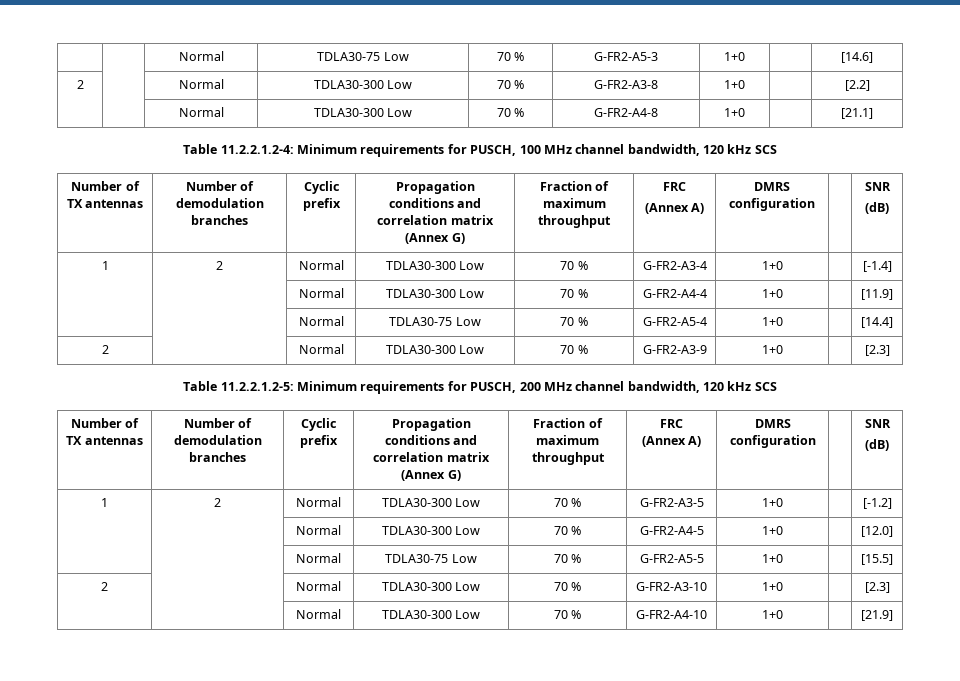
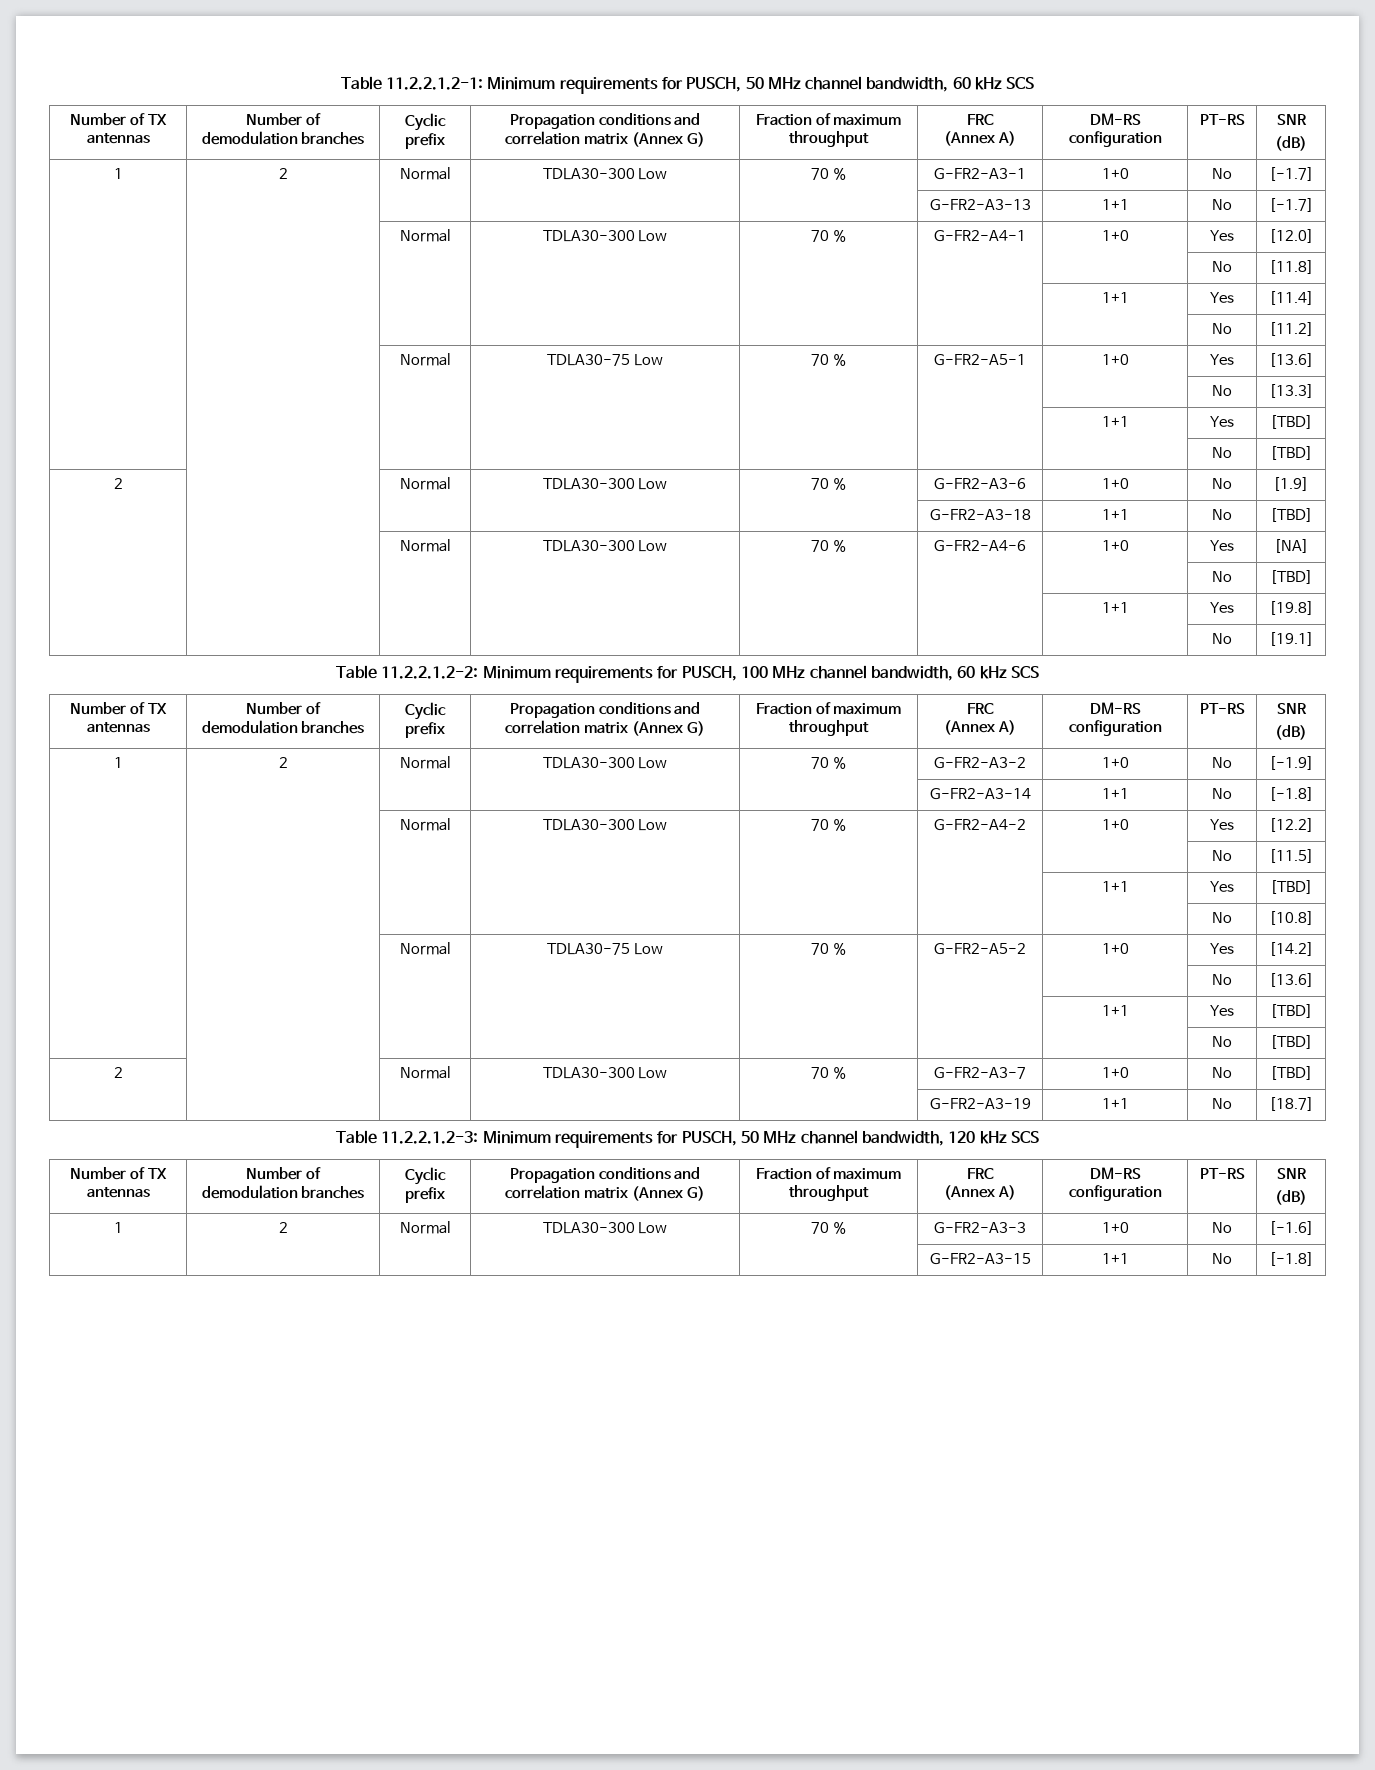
- | | Normal | TDLA30-75 Low | 70 % | G-FR2-A5-3 | 1+0 | | [14.6]
- 2 | | Normal | TDLA30-300 Low | 70 % | G-FR2-A3-8 | 1+0 | | [2.2]
- | | Normal | TDLA30-300 Low | 70 % | G-FR2-A4-8 | 1+0 | | [21.1]
- Table 11.2.2.1.2-4: Minimum requirements for PUSCH, 100 MHz channel bandwidth, 120 kHz SCS
+ Table 11.2.2.1.2-1: Minimum requirements for PUSCH, 50 MHz channel bandwidth, 60 kHz SCS
  Number of TX antennas | Number of demodulation branches | Cyclic prefix | Propagation conditions and correlation matrix (Annex G) | Fraction of maximum throughput | FRC
- (Annex A) | DMRS configuration | | SNR
+ (Annex A) | DM-RS configuration | PT-RS | SNR
  (dB)
- 1 | 2 | Normal | TDLA30-300 Low | 70 % | G-FR2-A3-4 | 1+0 | | [-1.4]
- | | Normal | TDLA30-300 Low | 70 % | G-FR2-A4-4 | 1+0 | | [11.9]
- | | Normal | TDLA30-75 Low | 70 % | G-FR2-A5-4 | 1+0 | | [14.4]
- 2 | | Normal | TDLA30-300 Low | 70 % | G-FR2-A3-9 | 1+0 | | [2.3]
- Table 11.2.2.1.2-5: Minimum requirements for PUSCH, 200 MHz channel bandwidth, 120 kHz SCS
+ 1 | 2 | Normal | TDLA30-300 Low | 70 % | G-FR2-A3-1 | 1+0 | No | [-1.7]
+ | | | | | G-FR2-A3-13 | 1+1 | No | [-1.7]
+ | | Normal | TDLA30-300 Low | 70 % | G-FR2-A4-1 | 1+0 | Yes | [12.0]
+ | | | | | | | No | [11.8]
+ | | | | | | 1+1 | Yes | [11.4]
+ | | | | | | | No | [11.2]
+ | | Normal | TDLA30-75 Low | 70 % | G-FR2-A5-1 | 1+0 | Yes | [13.6]
+ | | | | | | | No | [13.3]
+ | | | | | | 1+1 | Yes | [TBD]
+ | | | | | | | No | [TBD]
+ 2 | | Normal | TDLA30-300 Low | 70 % | G-FR2-A3-6 | 1+0 | No | [1.9]
+ | | | | | G-FR2-A3-18 | 1+1 | No | [TBD]
+ | | Normal | TDLA30-300 Low | 70 % | G-FR2-A4-6 | 1+0 | Yes | [NA]
+ | | | | | | | No | [TBD]
+ | | | | | | 1+1 | Yes | [19.8]
+ | | | | | | | No | [19.1]
+ Table 11.2.2.1.2-2: Minimum requirements for PUSCH, 100 MHz channel bandwidth, 60 kHz SCS
  Number of TX antennas | Number of demodulation branches | Cyclic prefix | Propagation conditions and correlation matrix (Annex G) | Fraction of maximum throughput | FRC
- (Annex A) | DMRS configuration | | SNR
+ (Annex A) | DM-RS configuration | PT-RS | SNR
  (dB)
- 1 | 2 | Normal | TDLA30-300 Low | 70 % | G-FR2-A3-5 | 1+0 | | [-1.2]
- | | Normal | TDLA30-300 Low | 70 % | G-FR2-A4-5 | 1+0 | | [12.0]
- | | Normal | TDLA30-75 Low | 70 % | G-FR2-A5-5 | 1+0 | | [15.5]
- 2 | | Normal | TDLA30-300 Low | 70 % | G-FR2-A3-10 | 1+0 | | [2.3]
- | | Normal | TDLA30-300 Low | 70 % | G-FR2-A4-10 | 1+0 | | [21.9]
+ 1 | 2 | Normal | TDLA30-300 Low | 70 % | G-FR2-A3-2 | 1+0 | No | [-1.9]
+ | | | | | G-FR2-A3-14 | 1+1 | No | [-1.8]
+ | | Normal | TDLA30-300 Low | 70 % | G-FR2-A4-2 | 1+0 | Yes | [12.2]
+ | | | | | | | No | [11.5]
+ | | | | | | 1+1 | Yes | [TBD]
+ | | | | | | | No | [10.8]
+ | | Normal | TDLA30-75 Low | 70 % | G-FR2-A5-2 | 1+0 | Yes | [14.2]
+ | | | | | | | No | [13.6]
+ | | | | | | 1+1 | Yes | [TBD]
+ | | | | | | | No | [TBD]
+ 2 | | Normal | TDLA30-300 Low | 70 % | G-FR2-A3-7 | 1+0 | No | [TBD]
+ | | | | | G-FR2-A3-19 | 1+1 | No | [18.7]
+ Table 11.2.2.1.2-3: Minimum requirements for PUSCH, 50 MHz channel bandwidth, 120 kHz SCS
+ Number of TX antennas | Number of demodulation branches | Cyclic prefix | Propagation conditions and correlation matrix (Annex G) | Fraction of maximum throughput | FRC
+ (Annex A) | DM-RS configuration | PT-RS | SNR
+ (dB)
+ 1 | 2 | Normal | TDLA30-300 Low | 70 % | G-FR2-A3-3 | 1+0 | No | [-1.6]
+ | | | | | G-FR2-A3-15 | 1+1 | No | [-1.8]

